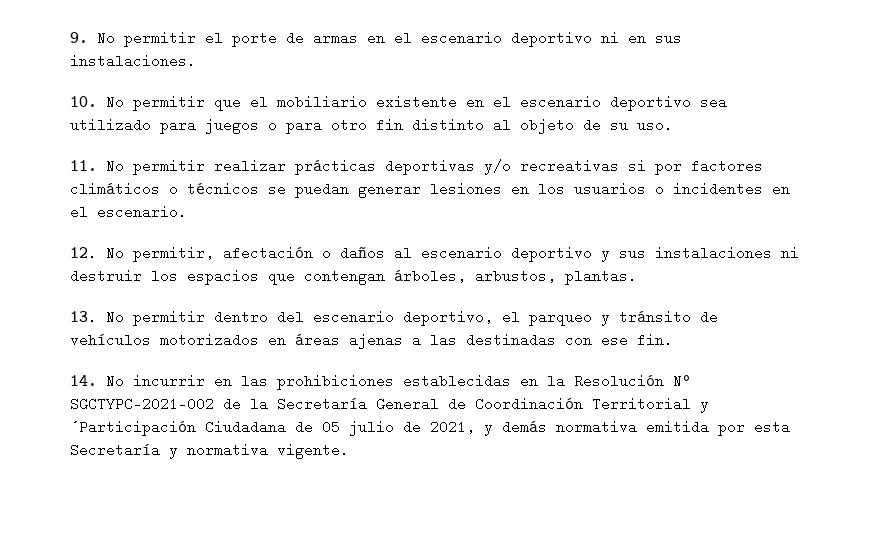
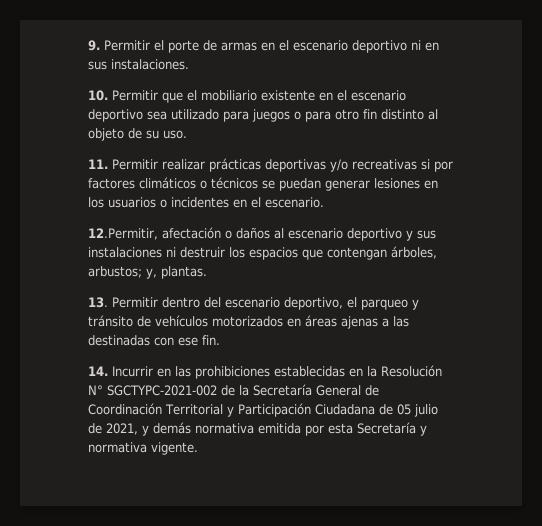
- 9. No permitir el porte de armas en el escenario deportivo ni en sus instalaciones.
+ 9. Permitir el porte de armas en el escenario deportivo ni en sus instalaciones.
- 10. No permitir que el mobiliario existente en el escenario deportivo sea utilizado para juegos o para otro fin distinto al objeto de su uso.
+ 10. Permitir que el mobiliario existente en el escenario deportivo sea utilizado para juegos o para otro fin distinto al objeto de su uso.
- 11. No permitir realizar prácticas deportivas y/o recreativas si por factores climáticos o técnicos se puedan generar lesiones en los usuarios o incidentes en el escenario.
+ 11. Permitir realizar prácticas deportivas y/o recreativas si por factores climáticos o técnicos se puedan generar lesiones en los usuarios o incidentes en el escenario.
- 12. No permitir, afectación o daños al escenario deportivo y sus instalaciones ni destruir los espacios que contengan árboles, arbustos, plantas.
+ 12.Permitir, afectación o daños al escenario deportivo y sus instalaciones ni destruir los espacios que contengan árboles, arbustos; y, plantas.
- 13. No permitir dentro del escenario deportivo, el parqueo y tránsito de vehículos motorizados en áreas ajenas a las destinadas con ese fin.
+ 13. Permitir dentro del escenario deportivo, el parqueo y tránsito de vehículos motorizados en áreas ajenas a las destinadas con ese fin.
- 14. No incurrir en las prohibiciones establecidas en la Resolución N° SGCTYPC-2021-002 de la Secretaría General de Coordinación Territorial y ´Participación Ciudadana de 05 julio de 2021, y demás normativa emitida por esta Secretaría y normativa vigente.
+ 14. Incurrir en las prohibiciones establecidas en la Resolución N° SGCTYPC-2021-002 de la Secretaría General de Coordinación Territorial y Participación Ciudadana de 05 julio de 2021, y demás normativa emitida por esta Secretaría y normativa vigente.

